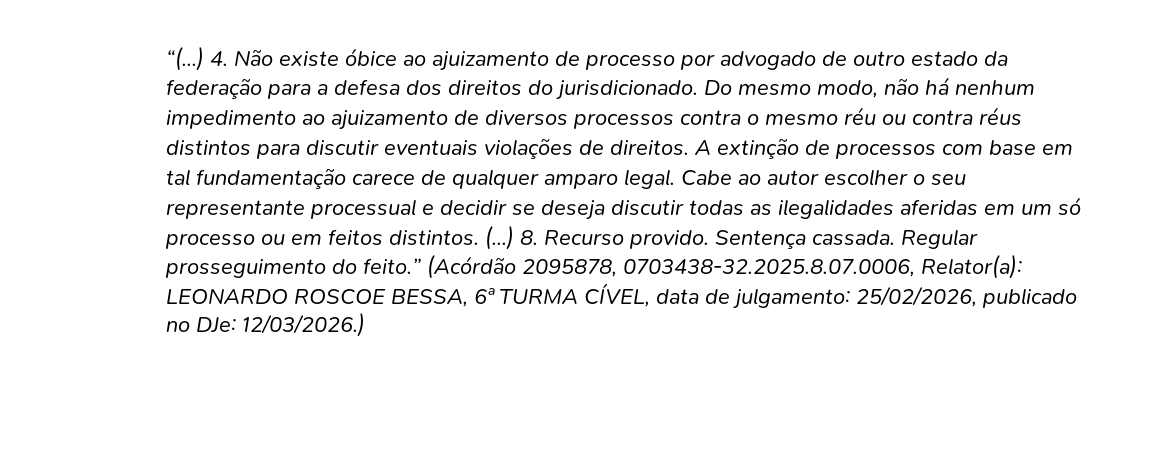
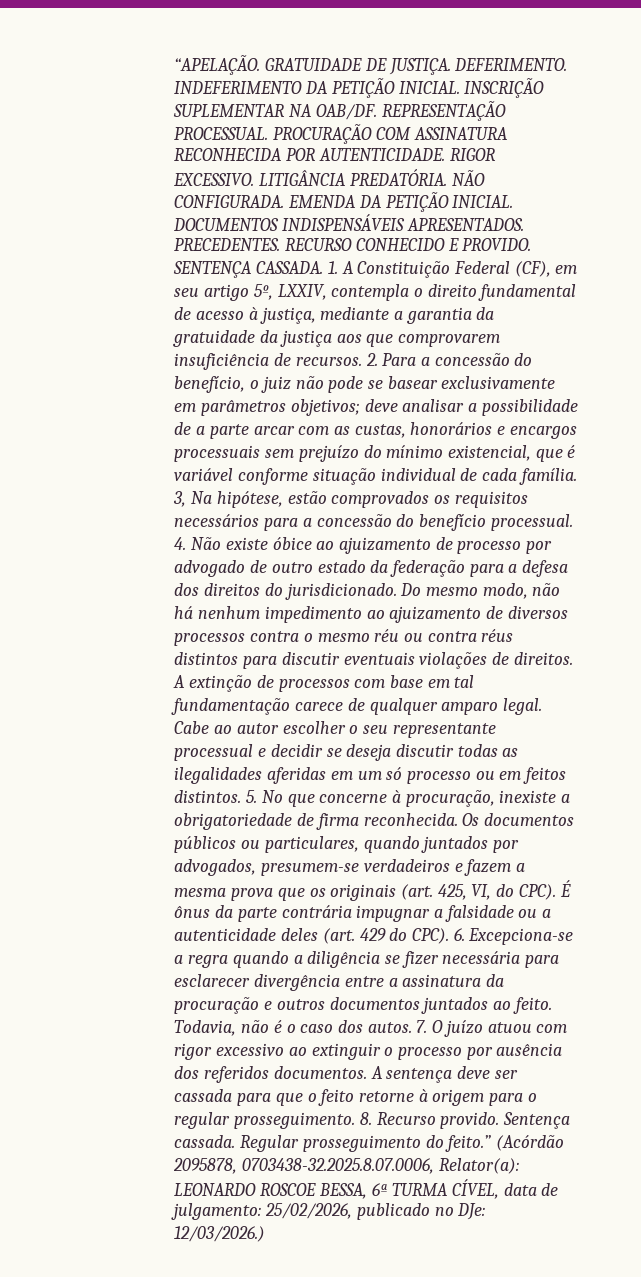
- “(...)
+ “APELAÇÃO. GRATUIDADE DE JUSTIÇA. DEFERIMENTO. INDEFERIMENTO DA PETIÇÃO INICIAL. INSCRIÇÃO SUPLEMENTAR NA OAB/DF. REPRESENTAÇÃO PROCESSUAL. PROCURAÇÃO COM ASSINATURA RECONHECIDA POR AUTENTICIDADE. RIGOR EXCESSIVO. LITIGÂNCIA PREDATÓRIA. NÃO CONFIGURADA. EMENDA DA PETIÇÃO INICIAL. DOCUMENTOS INDISPENSÁVEIS APRESENTADOS. PRECEDENTES. RECURSO CONHECIDO E PROVIDO. SENTENÇA CASSADA. 1. A Constituição Federal (CF), em seu artigo 5º, LXXIV, contempla o direito fundamental de acesso à justiça, mediante a garantia da gratuidade da justiça aos que comprovarem insuficiência de recursos. 2. Para a concessão do benefício, o juiz não pode se basear exclusivamente em parâmetros objetivos; deve analisar a possibilidade de a parte arcar com as custas, honorários e encargos processuais sem prejuízo do mínimo existencial, que é variável conforme situação individual de cada família. 3, Na hipótese, estão comprovados os requisitos necessários para a concessão do benefício processual.
- (...)
+ 5. No que concerne à procuração, inexiste a obrigatoriedade de firma reconhecida. Os documentos públicos ou particulares, quando juntados por advogados, presumem-se verdadeiros e fazem a mesma prova que os originais (art. 425, VI, do CPC). É ônus da parte contrária impugnar a falsidade ou a autenticidade deles (art. 429 do CPC). 6. Excepciona-se a regra quando a diligência se fizer necessária para esclarecer divergência entre a assinatura da procuração e outros documentos juntados ao feito. Todavia, não é o caso dos autos. 7. O juízo atuou com rigor excessivo ao extinguir o processo por ausência dos referidos documentos. A sentença deve ser cassada para que o feito retorne à origem para o regular prosseguimento.

